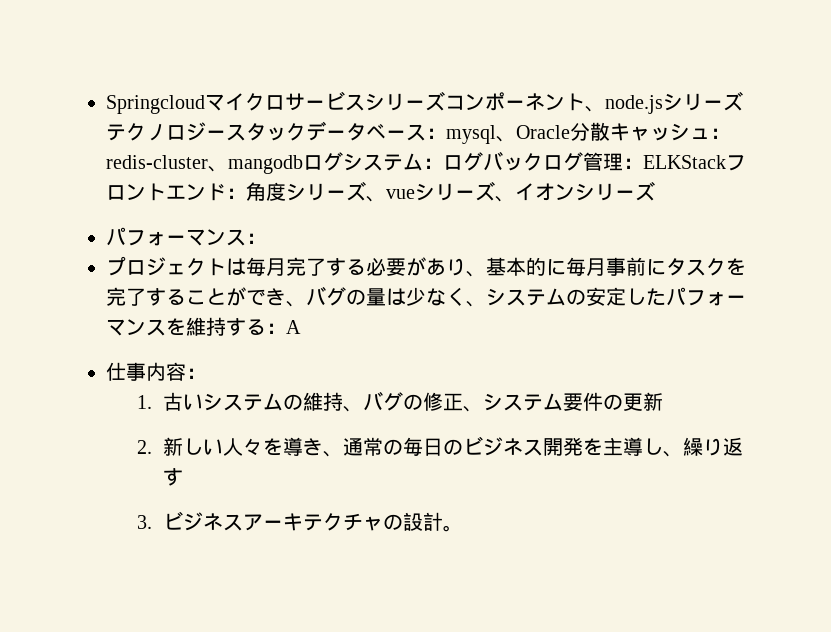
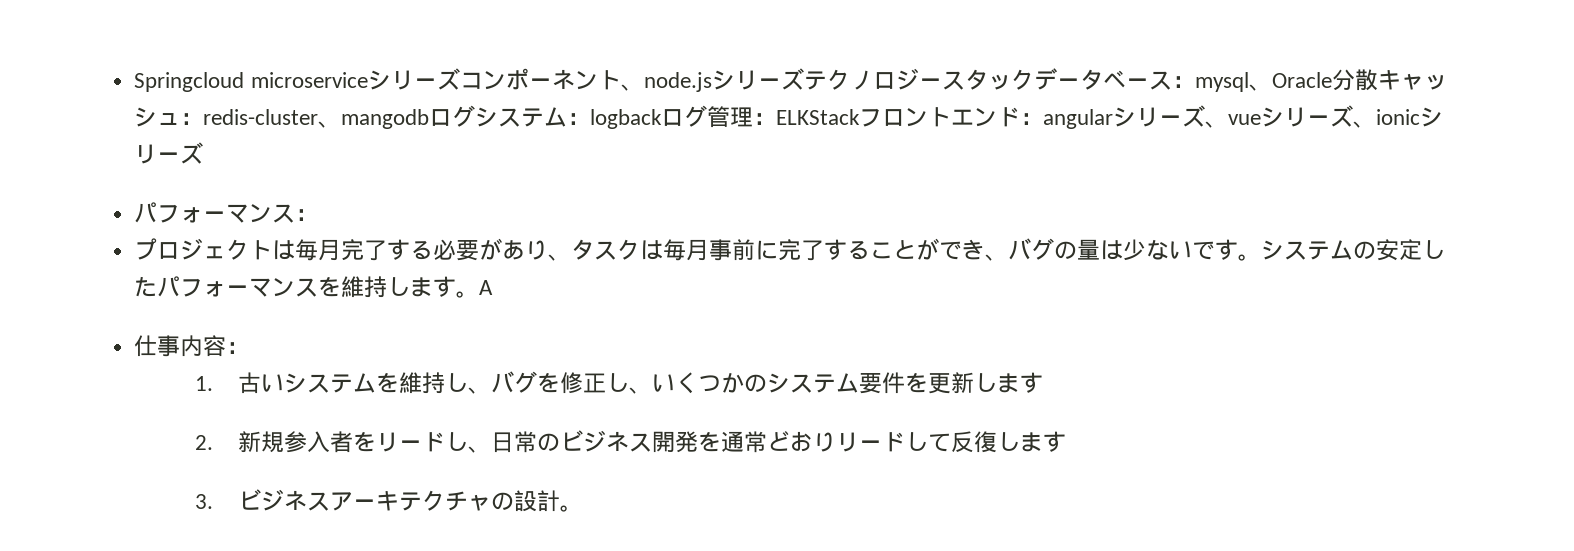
- Springcloudマイクロサービスシリーズコンポーネント、node.jsシリーズテクノロジースタックデータベース：mysql、Oracle分散キャッシュ：redis-cluster、mangodbログシステム：ログバックログ管理：ELKStackフロントエンド：角度シリーズ、vueシリーズ、イオンシリーズ
+ Springcloud microserviceシリーズコンポーネント、node.jsシリーズテクノロジースタックデータベース：mysql、Oracle分散キャッシュ：redis-cluster、mangodbログシステム：logbackログ管理：ELKStackフロントエンド：angularシリーズ、vueシリーズ、ionicシリーズ
- プロジェクトは毎月完了する必要があり、基本的に毎月事前にタスクを完了することができ、バグの量は少なく、システムの安定したパフォーマンスを維持する：A
+ プロジェクトは毎月完了する必要があり、タスクは毎月事前に完了することができ、バグの量は少ないです。システムの安定したパフォーマンスを維持します。A
- 1.古いシステムの維持、バグの修正、システム要件の更新
+ 1.古いシステムを維持し、バグを修正し、いくつかのシステム要件を更新します
- 2.新しい人々を導き、通常の毎日のビジネス開発を主導し、繰り返す
+ 2.新規参入者をリードし、日常のビジネス開発を通常どおりリードして反復します

